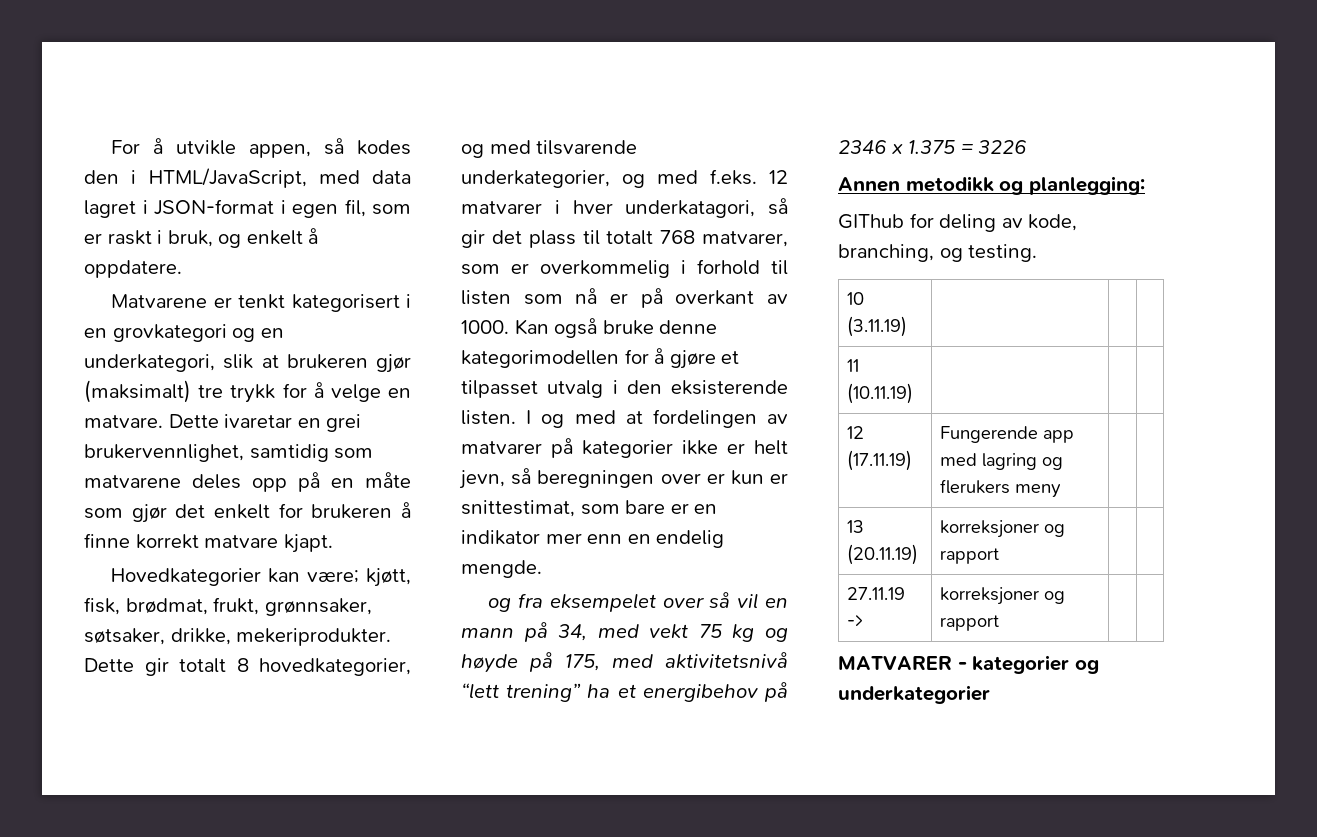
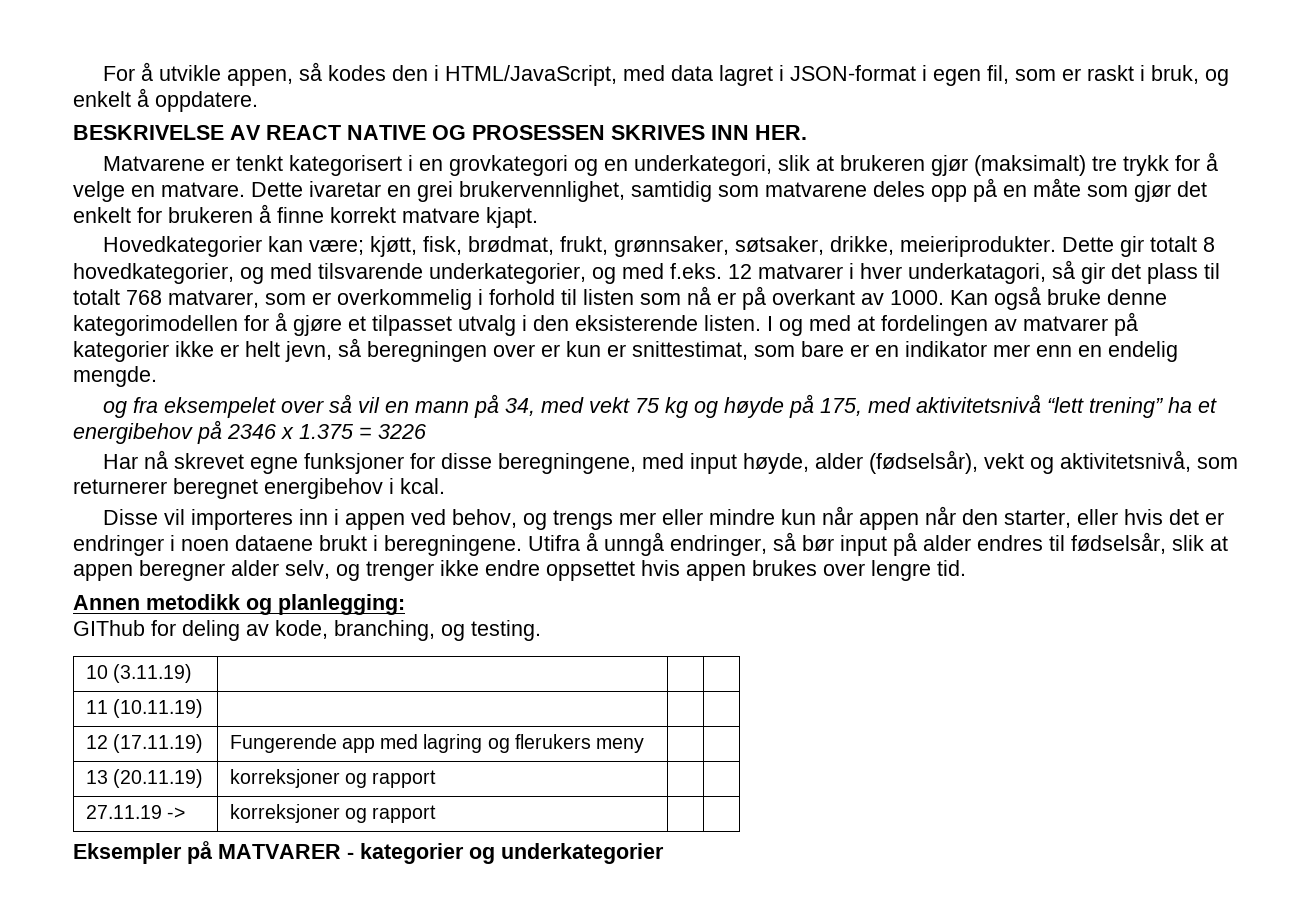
+ BESKRIVELSE AV REACT NATIVE OG PROSESSEN SKRIVES INN HER.
- Hovedkategorier kan være; kjøtt, fisk, brødmat, frukt, grønnsaker, søtsaker, drikke, mekeriprodukter.
+ Hovedkategorier kan være; kjøtt, fisk, brødmat, frukt, grønnsaker, søtsaker, drikke, meieriprodukter.
+ Har nå skrevet egne funksjoner for disse beregningene, med input høyde, alder (fødselsår), vekt og aktivitetsnivå, som returnerer beregnet energibehov i kcal.
+ Disse vil importeres inn i appen ved behov, og trengs mer eller mindre kun når appen når den starter, eller hvis det er endringer i noen dataene brukt i beregningene. Utifra å unngå endringer, så bør input på alder endres til fødselsår, slik at appen beregner alder selv, og trenger ikke endre oppsettet hvis appen brukes over lengre tid.
- MATVARER - kategorier og underkategorier
+ Eksempler på MATVARER - kategorier og underkategorier

